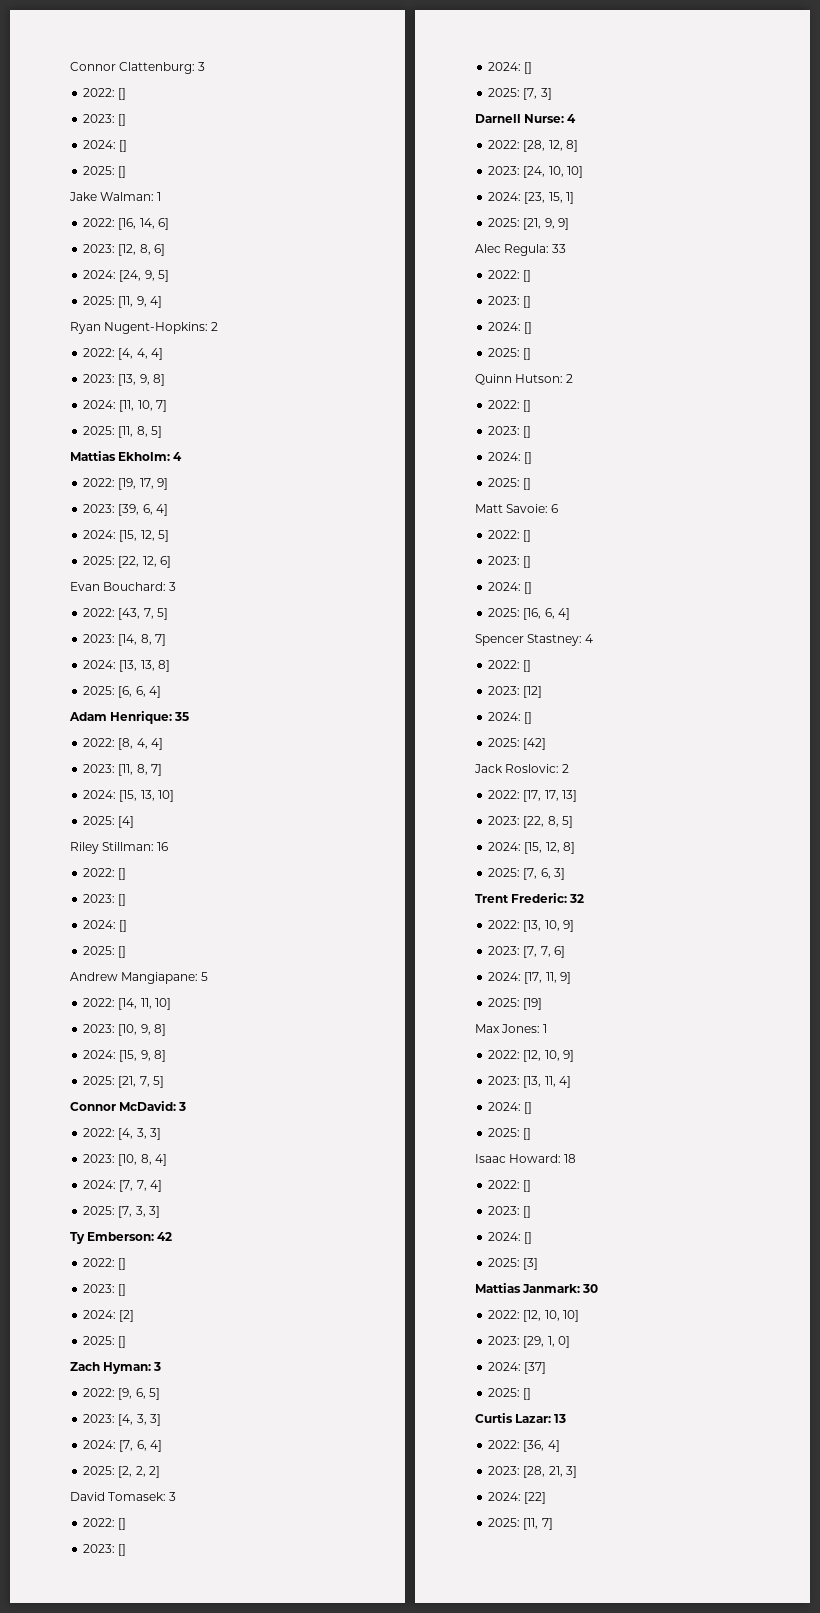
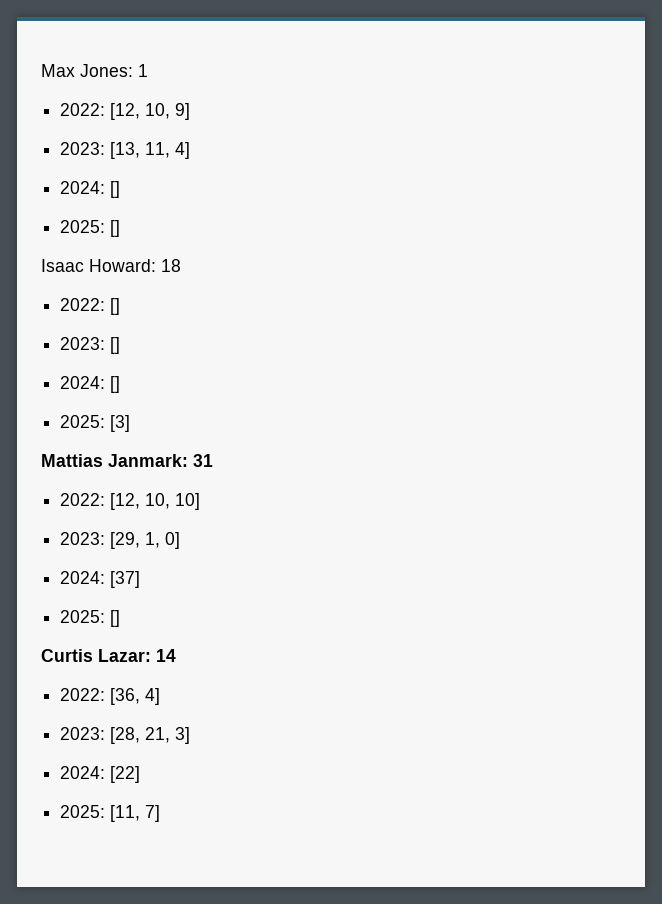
- Connor Clattenburg: 3
- 2022: []
- 2023: []
- 2024: []
- 2025: []
- Jake Walman: 1
- 2022: [16, 14, 6]
- 2023: [12, 8, 6]
- 2024: [24, 9, 5]
- 2025: [11, 9, 4]
- Ryan Nugent-Hopkins: 2
- 2022: [4, 4, 4]
- 2023: [13, 9, 8]
- 2024: [11, 10, 7]
- 2025: [11, 8, 5]
- Mattias Ekholm: 4
- 2022: [19, 17, 9]
- 2023: [39, 6, 4]
- 2024: [15, 12, 5]
- 2025: [22, 12, 6]
- Evan Bouchard: 3
- 2022: [43, 7, 5]
- 2023: [14, 8, 7]
- 2024: [13, 13, 8]
- 2025: [6, 6, 4]
- Adam Henrique: 35
- 2022: [8, 4, 4]
- 2023: [11, 8, 7]
- 2024: [15, 13, 10]
- 2025: [4]
- Riley Stillman: 16
- 2022: []
- 2023: []
- 2024: []
- 2025: []
- Andrew Mangiapane: 5
- 2022: [14, 11, 10]
- 2023: [10, 9, 8]
- 2024: [15, 9, 8]
- 2025: [21, 7, 5]
- Connor McDavid: 3
- 2022: [4, 3, 3]
- 2023: [10, 8, 4]
- 2024: [7, 7, 4]
- 2025: [7, 3, 3]
- Ty Emberson: 42
- 2022: []
- 2023: []
- 2024: [2]
- 2025: []
- Zach Hyman: 3
- 2022: [9, 6, 5]
- 2023: [4, 3, 3]
- 2024: [7, 6, 4]
- 2025: [2, 2, 2]
- David Tomasek: 3
- 2022: []
- 2023: []
- 2024: []
- 2025: [7, 3]
- Darnell Nurse: 4
- 2022: [28, 12, 8]
- 2023: [24, 10, 10]
- 2024: [23, 15, 1]
- 2025: [21, 9, 9]
- Alec Regula: 33
- 2022: []
- 2023: []
- 2024: []
- 2025: []
- Quinn Hutson: 2
- 2022: []
- 2023: []
- 2024: []
- 2025: []
- Matt Savoie: 6
- 2022: []
- 2023: []
- 2024: []
- 2025: [16, 6, 4]
- Spencer Stastney: 4
- 2022: []
- 2023: [12]
- 2024: []
- 2025: [42]
- Jack Roslovic: 2
- 2022: [17, 17, 13]
- 2023: [22, 8, 5]
- 2024: [15, 12, 8]
- 2025: [7, 6, 3]
- Trent Frederic: 32
- 2022: [13, 10, 9]
- 2023: [7, 7, 6]
- 2024: [17, 11, 9]
- 2025: [19]
- Mattias Janmark: 30
+ Mattias Janmark: 31
- Curtis Lazar: 13
+ Curtis Lazar: 14

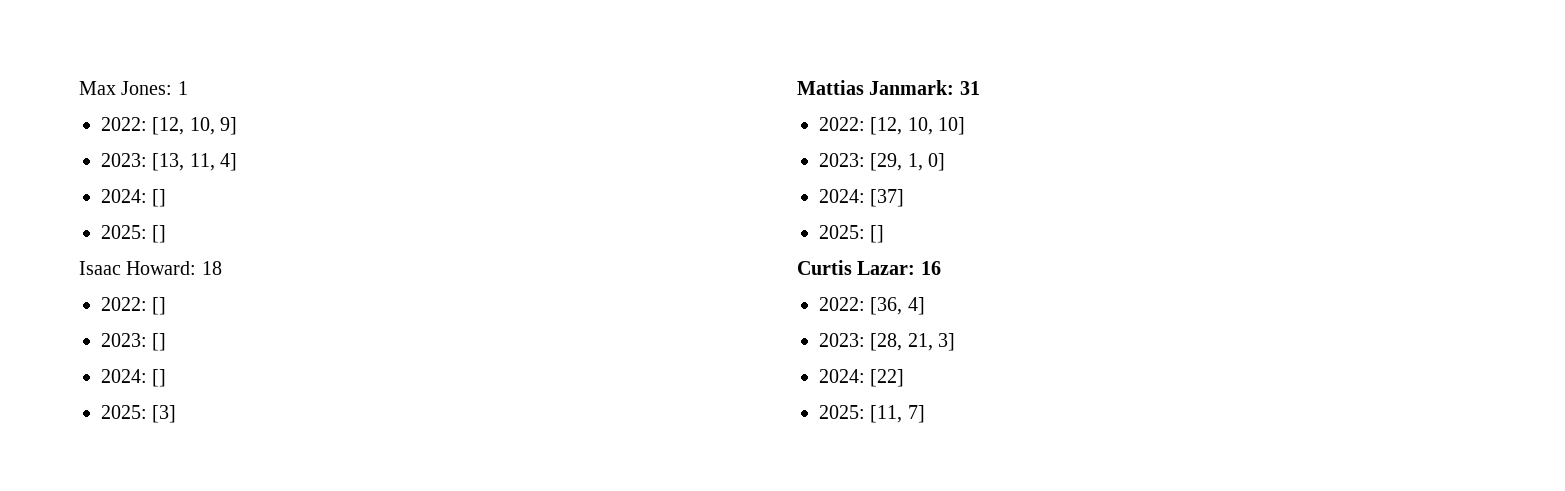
- Curtis Lazar: 14
+ Curtis Lazar: 16

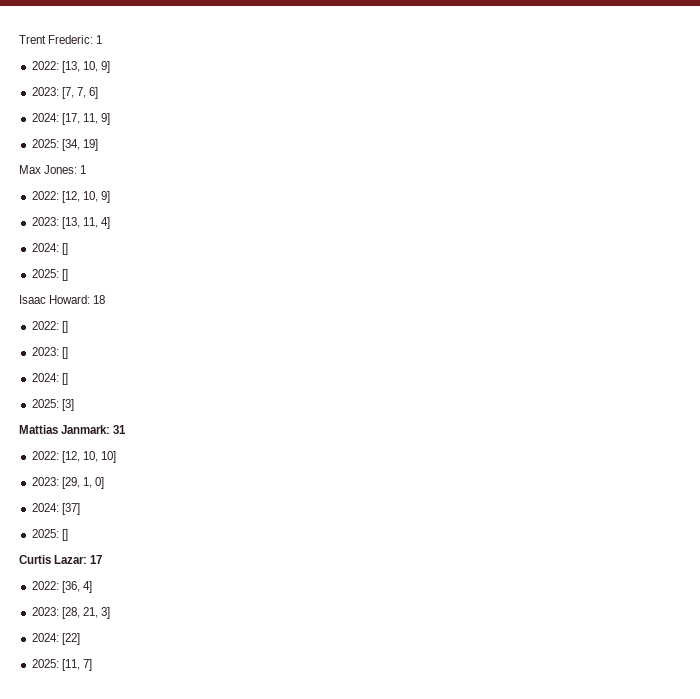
+ Trent Frederic: 1
+ 2022: [13, 10, 9]
+ 2023: [7, 7, 6]
+ 2024: [17, 11, 9]
+ 2025: [34, 19]
- Curtis Lazar: 16
+ Curtis Lazar: 17

